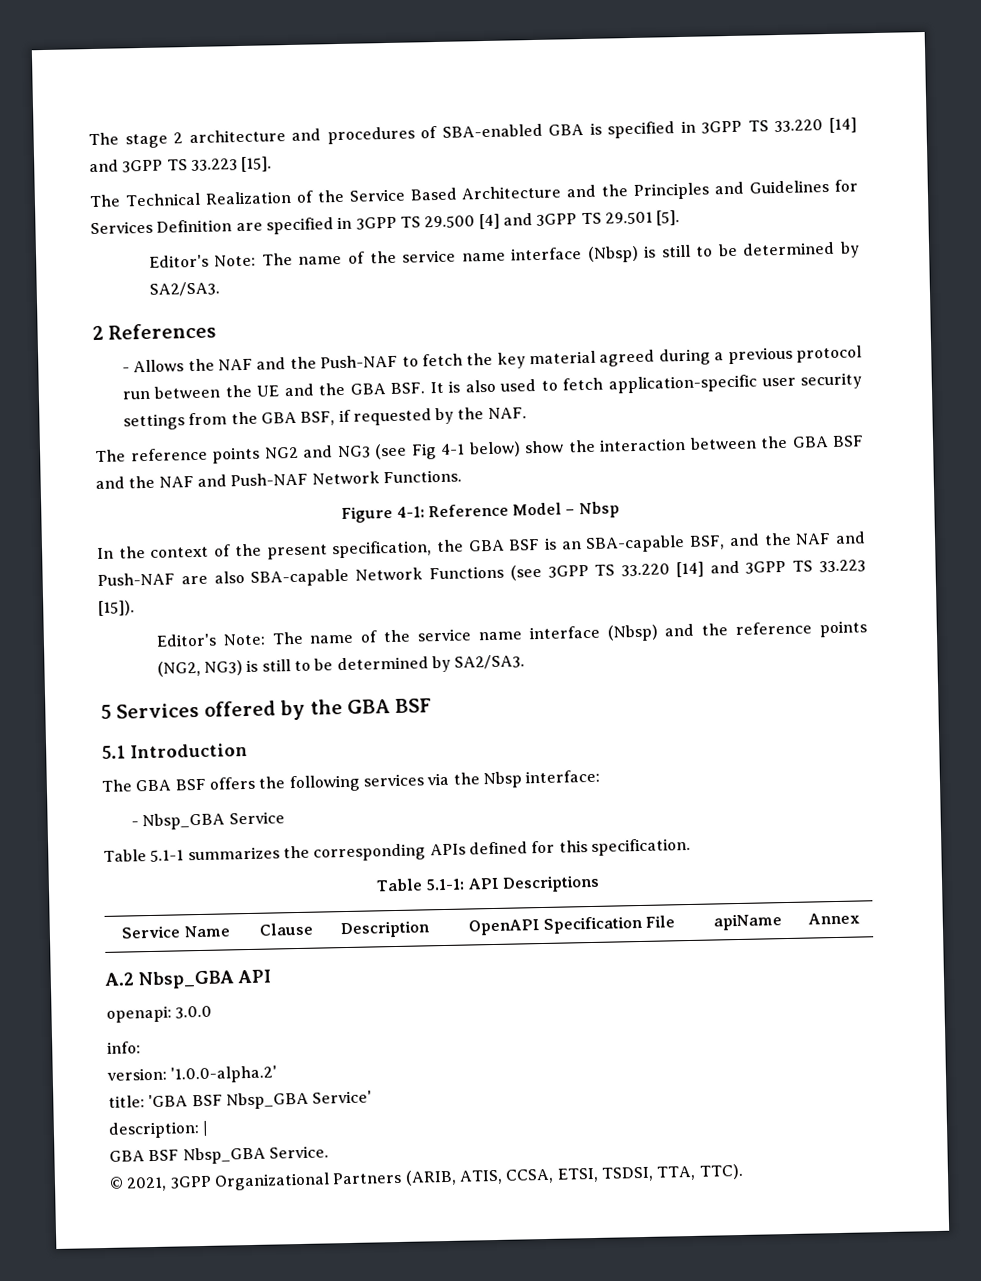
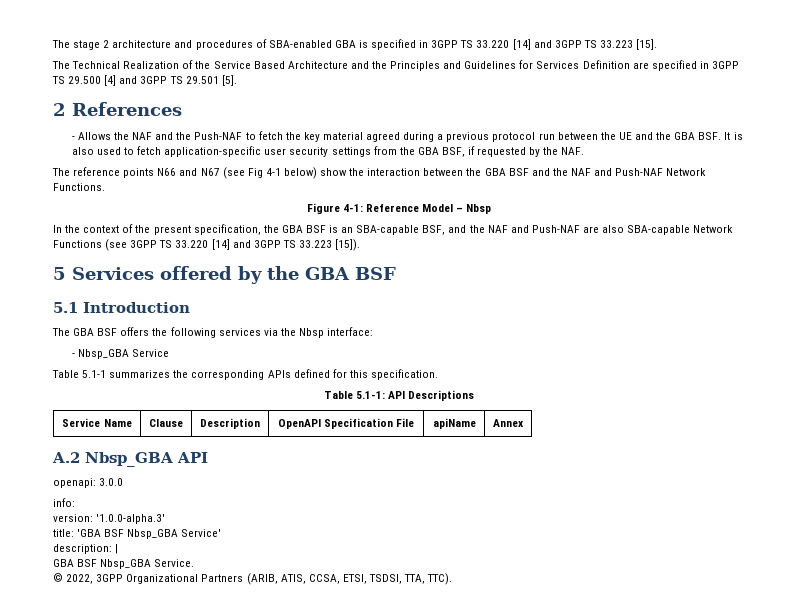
- Editor's Note: The name of the service name interface (Nbsp) is still to be determined by SA2/SA3.
- The reference points NG2 and NG3 (see Fig 4-1 below) show the interaction between the GBA BSF and the NAF and Push-NAF Network Functions.
+ The reference points N66 and N67 (see Fig 4-1 below) show the interaction between the GBA BSF and the NAF and Push-NAF Network Functions.
- Editor's Note: The name of the service name interface (Nbsp) and the reference points (NG2, NG3) is still to be determined by SA2/SA3.
- version: '1.0.0-alpha.2'
+ version: '1.0.0-alpha.3'
- © 2021, 3GPP Organizational Partners (ARIB, ATIS, CCSA, ETSI, TSDSI, TTA, TTC).
+ © 2022, 3GPP Organizational Partners (ARIB, ATIS, CCSA, ETSI, TSDSI, TTA, TTC).

